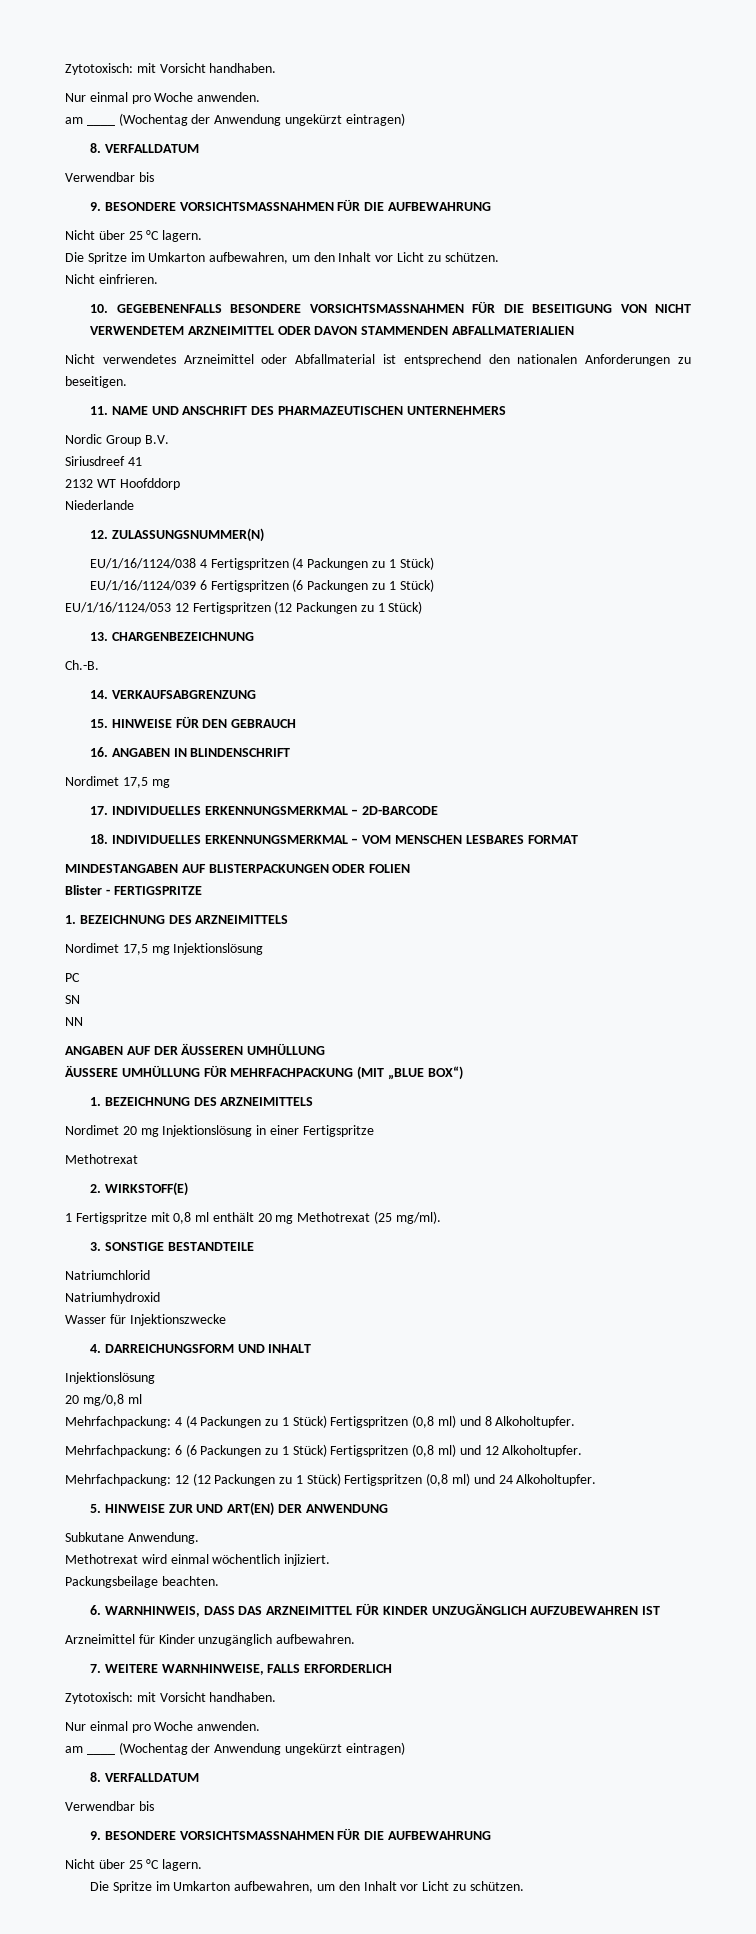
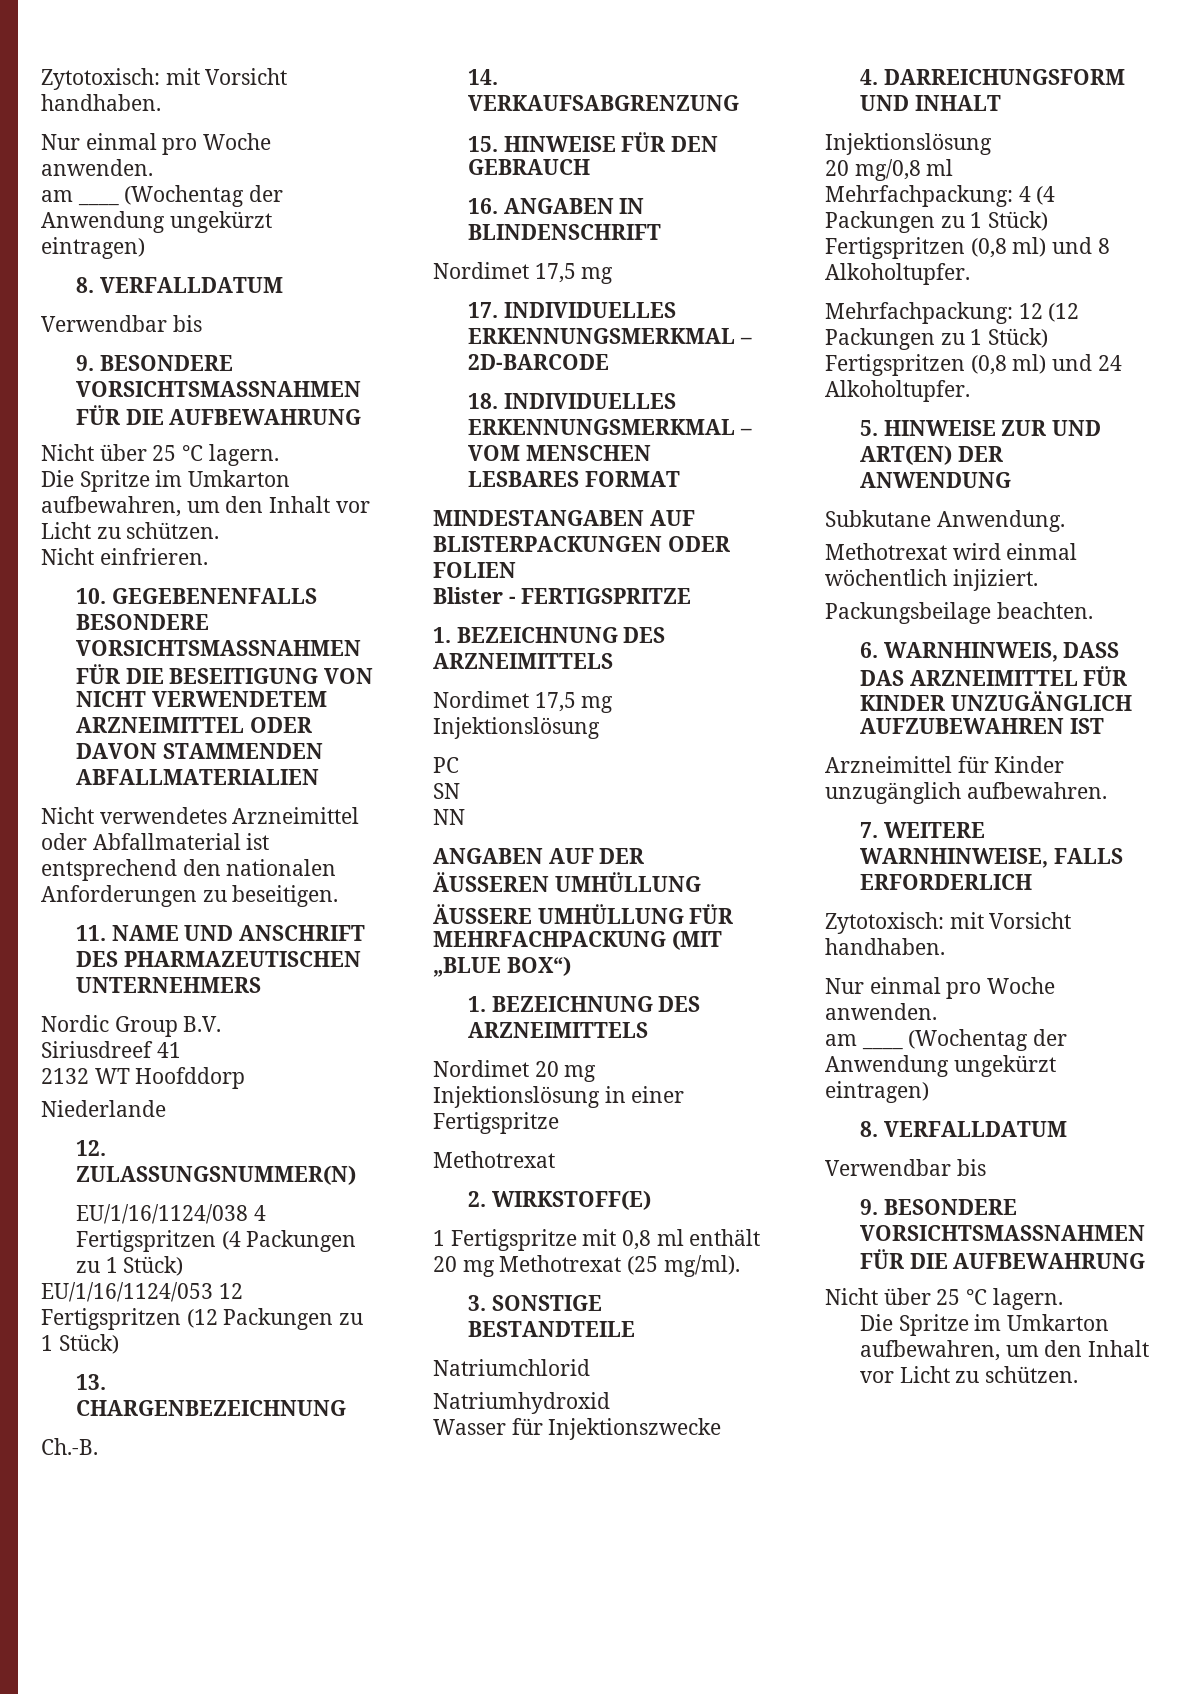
- EU/1/16/1124/039 6 Fertigspritzen (6 Packungen zu 1 Stück)
- Mehrfachpackung: 6 (6 Packungen zu 1 Stück) Fertigspritzen (0,8 ml) und 12 Alkoholtupfer.

